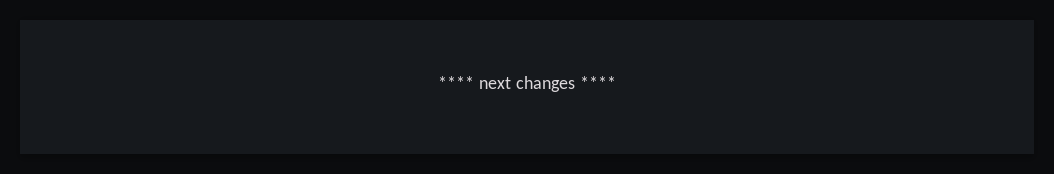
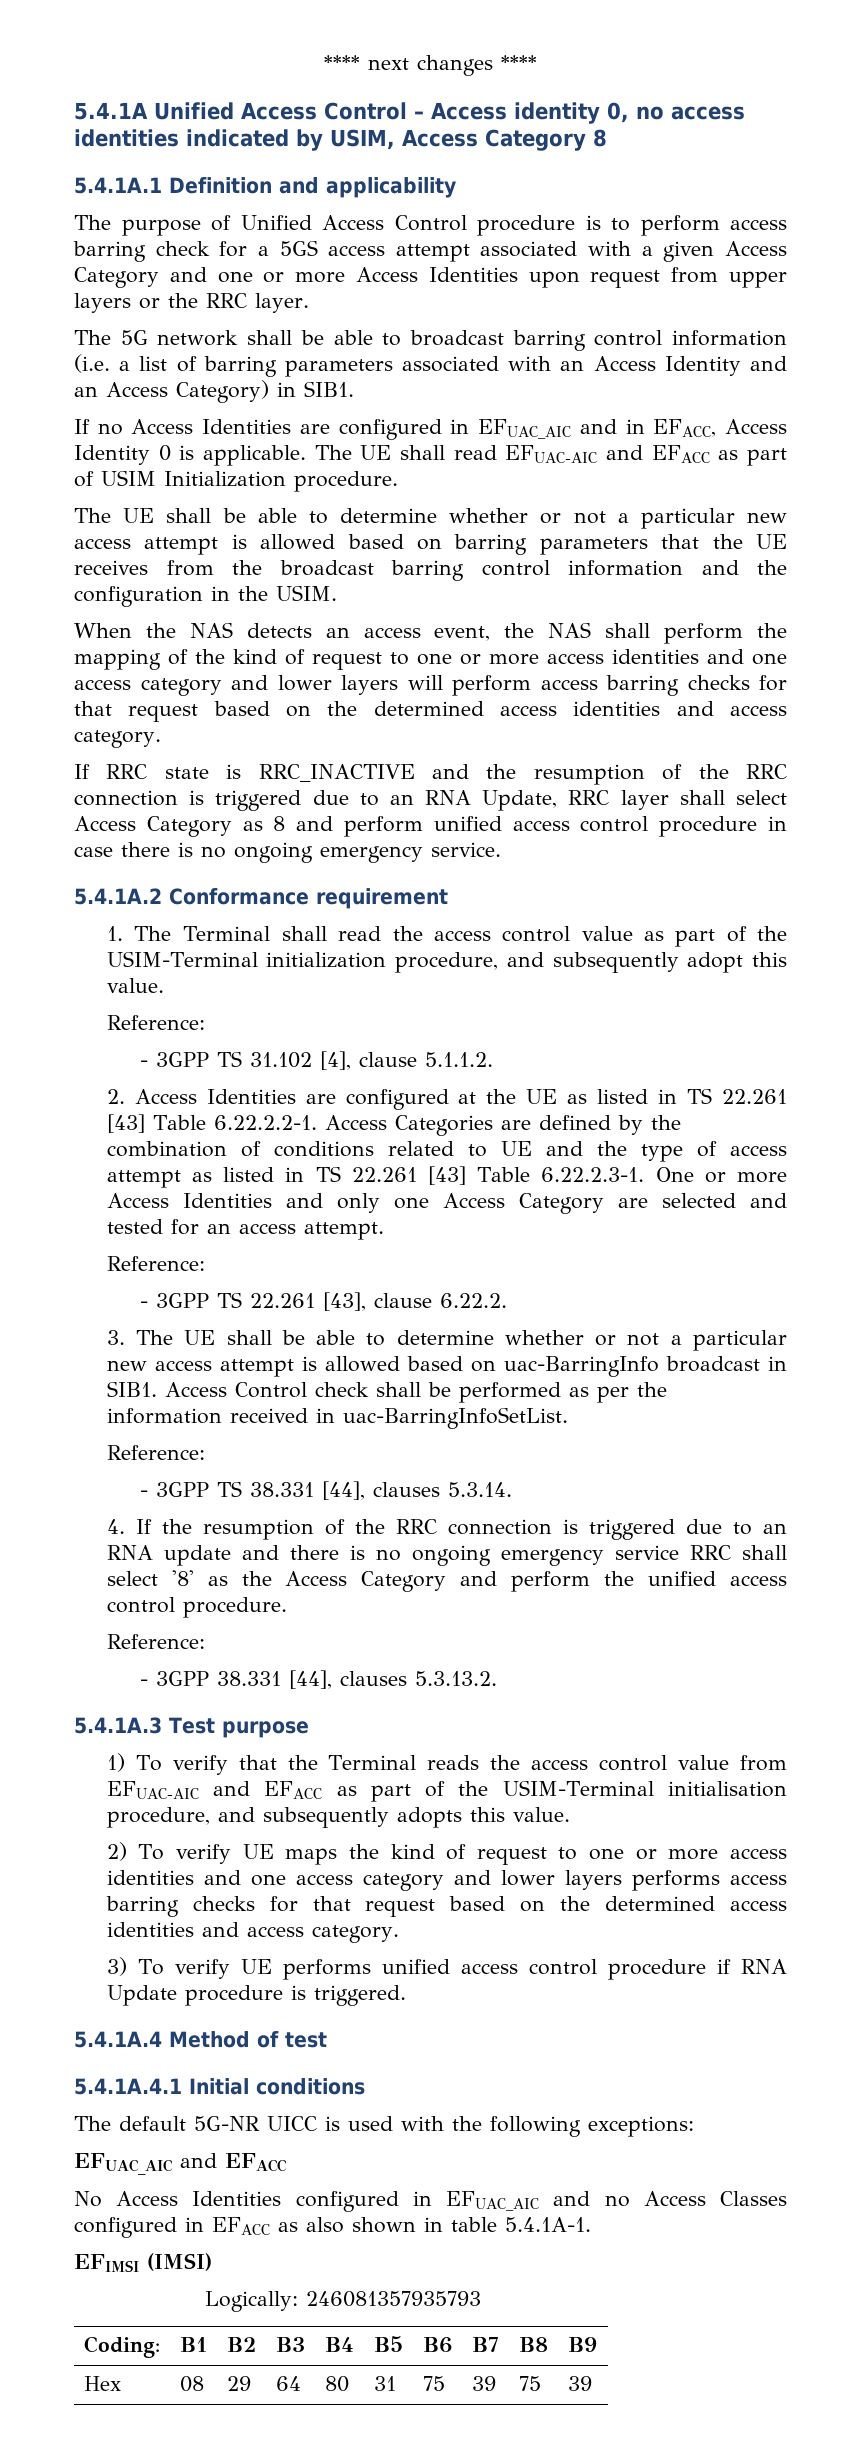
+ 5.4.1A Unified Access Control – Access identity 0, no access identities indicated by USIM, Access Category 8
+ 5.4.1A.1 Definition and applicability
+ The purpose of Unified Access Control procedure is to perform access barring check for a 5GS access attempt associated with a given Access Category and one or more Access Identities upon request from upper layers or the RRC layer.
+ The 5G network shall be able to broadcast barring control information (i.e. a list of barring parameters associated with an Access Identity and an Access Category) in SIB1.
+ If no Access Identities are configured in EFUAC_AIC and in EFACC, Access Identity 0 is applicable. The UE shall read EFUAC-AIC and EFACC as part of USIM Initialization procedure.
+ The UE shall be able to determine whether or not a particular new access attempt is allowed based on barring parameters that the UE receives from the broadcast barring control information and the configuration in the USIM.
+ When the NAS detects an access event, the NAS shall perform the mapping of the kind of request to one or more access identities and one access category and lower layers will perform access barring checks for that request based on the determined access identities and access category.
+ If RRC state is RRC_INACTIVE and the resumption of the RRC connection is triggered due to an RNA Update, RRC layer shall select Access Category as 8 and perform unified access control procedure in case there is no ongoing emergency service.
+ 5.4.1A.2 Conformance requirement
+ 1. The Terminal shall read the access control value as part of the USIM-Terminal initialization procedure, and subsequently adopt this value.
+ Reference:
+ - 3GPP TS 31.102 [4], clause 5.1.1.2.
+ 2. Access Identities are configured at the UE as listed in TS 22.261 [43] Table 6.22.2.2-1. Access Categories are defined by the combination of conditions related to UE and the type of access attempt as listed in TS 22.261 [43] Table 6.22.2.3-1. One or more Access Identities and only one Access Category are selected and tested for an access attempt.
+ Reference:
+ - 3GPP TS 22.261 [43], clause 6.22.2.
+ 3. The UE shall be able to determine whether or not a particular new access attempt is allowed based on uac-BarringInfo broadcast in SIB1. Access Control check shall be performed as per the information received in uac-BarringInfoSetList.
+ Reference:
+ - 3GPP TS 38.331 [44], clauses 5.3.14.
+ 4. If the resumption of the RRC connection is triggered due to an RNA update and there is no ongoing emergency service RRC shall select '8' as the Access Category and perform the unified access control procedure.
+ Reference:
+ - 3GPP 38.331 [44], clauses 5.3.13.2.
+ 5.4.1A.3 Test purpose
+ 1) To verify that the Terminal reads the access control value from EFUAC-AIC and EFACC as part of the USIM-Terminal initialisation procedure, and subsequently adopts this value.
+ 2) To verify UE maps the kind of request to one or more access identities and one access category and lower layers performs access barring checks for that request based on the determined access identities and access category.
+ 3) To verify UE performs unified access control procedure if RNA Update procedure is triggered.
+ 5.4.1A.4 Method of test
+ 5.4.1A.4.1 Initial conditions
+ The default 5G-NR UICC is used with the following exceptions:
+ EFUAC_AIC and EFACC
+ No Access Identities configured in EFUAC_AIC and no Access Classes configured in EFACC as also shown in table 5.4.1A-1.
+ EFIMSI (IMSI)
+ Logically: 246081357935793
+ Coding: | B1 | B2 | B3 | B4 | B5 | B6 | B7 | B8 | B9
+ Hex | 08 | 29 | 64 | 80 | 31 | 75 | 39 | 75 | 39

